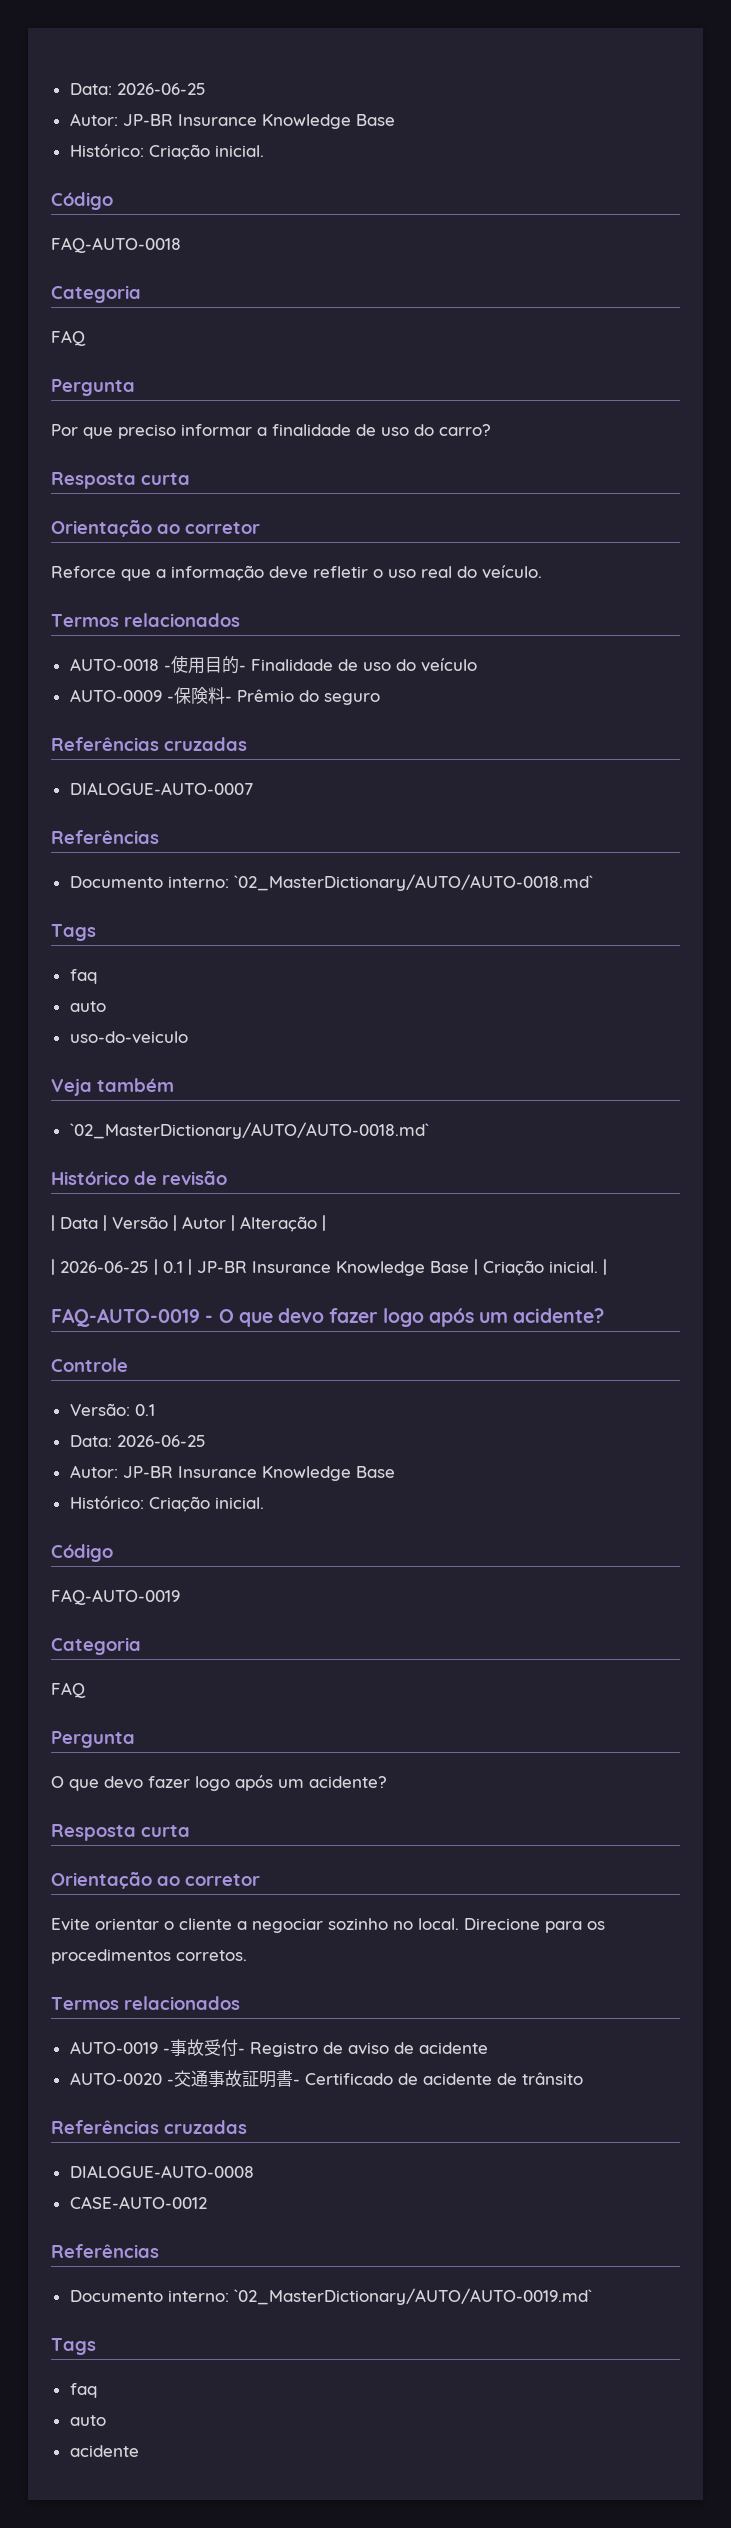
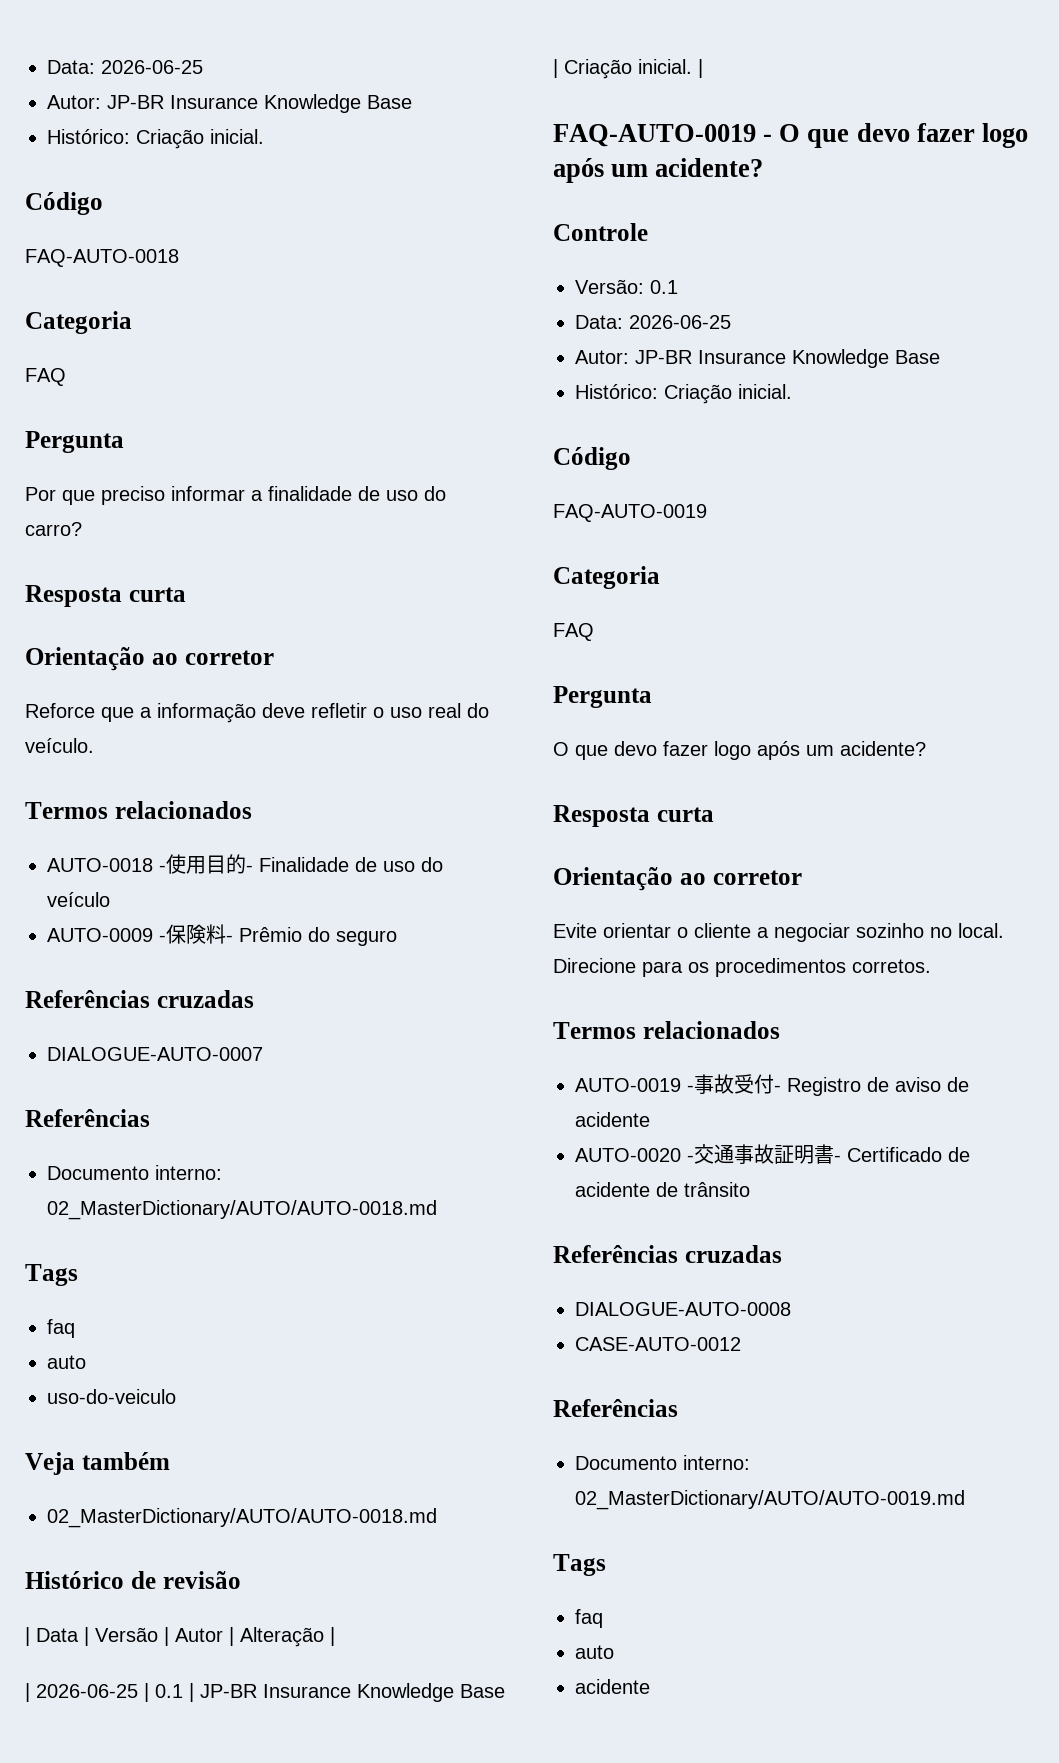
- Documento interno: `02_MasterDictionary/AUTO/AUTO-0018.md`
+ Documento interno: 02_MasterDictionary/AUTO/AUTO-0018.md
  Veja também
- `02_MasterDictionary/AUTO/AUTO-0018.md`
+ 02_MasterDictionary/AUTO/AUTO-0018.md
- Documento interno: `02_MasterDictionary/AUTO/AUTO-0019.md`
+ Documento interno: 02_MasterDictionary/AUTO/AUTO-0019.md

